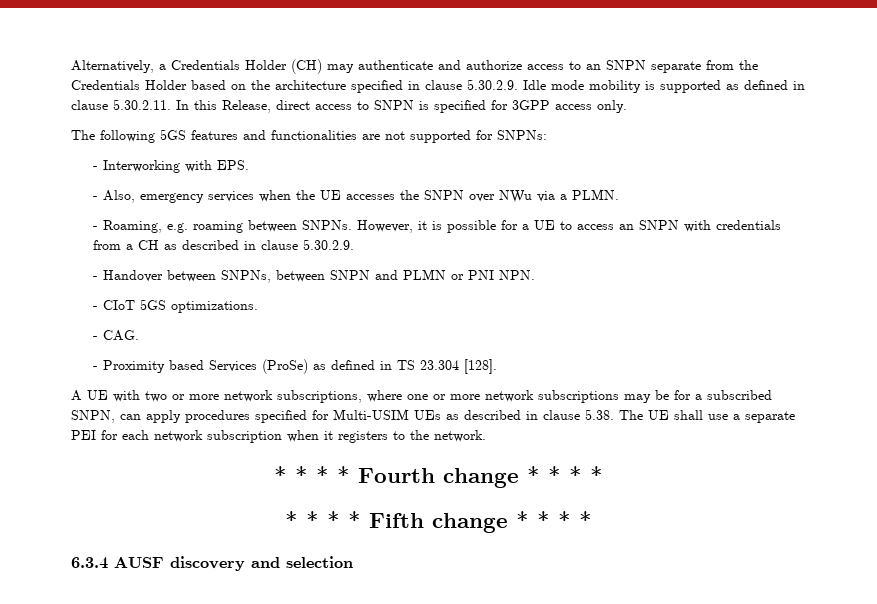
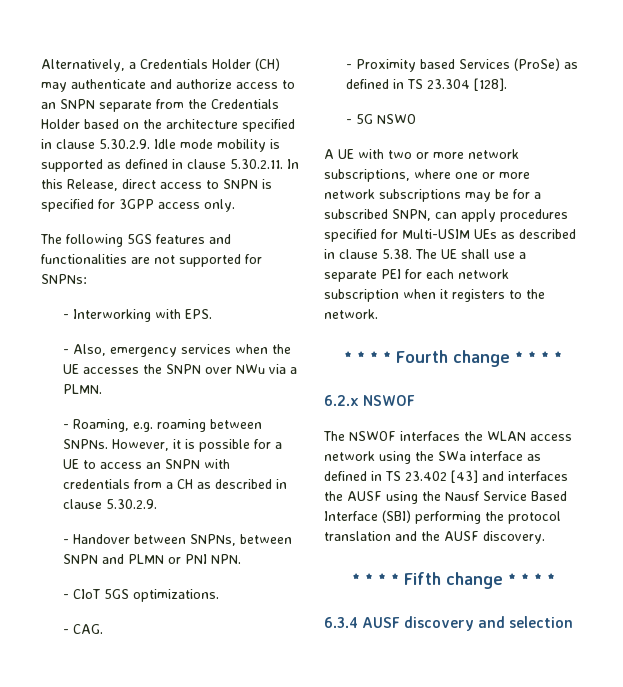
+ - 5G NSWO
+ 6.2.x NSWOF
+ The NSWOF interfaces the WLAN access network using the SWa interface as defined in TS 23.402 [43] and interfaces the AUSF using the Nausf Service Based Interface (SBI) performing the protocol translation and the AUSF discovery.

